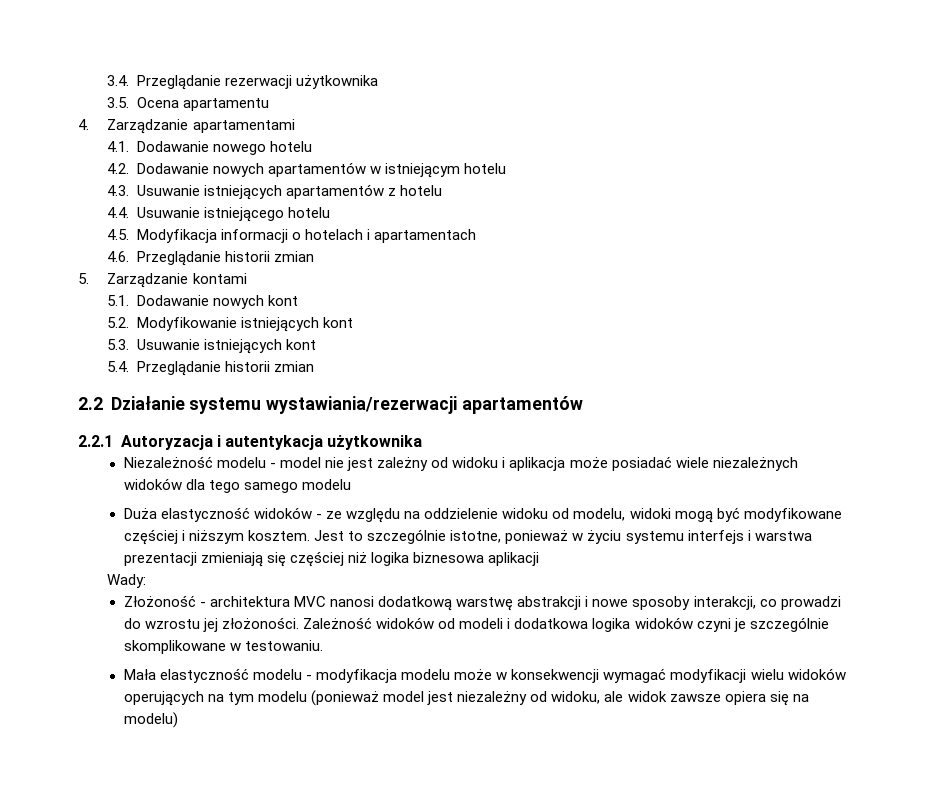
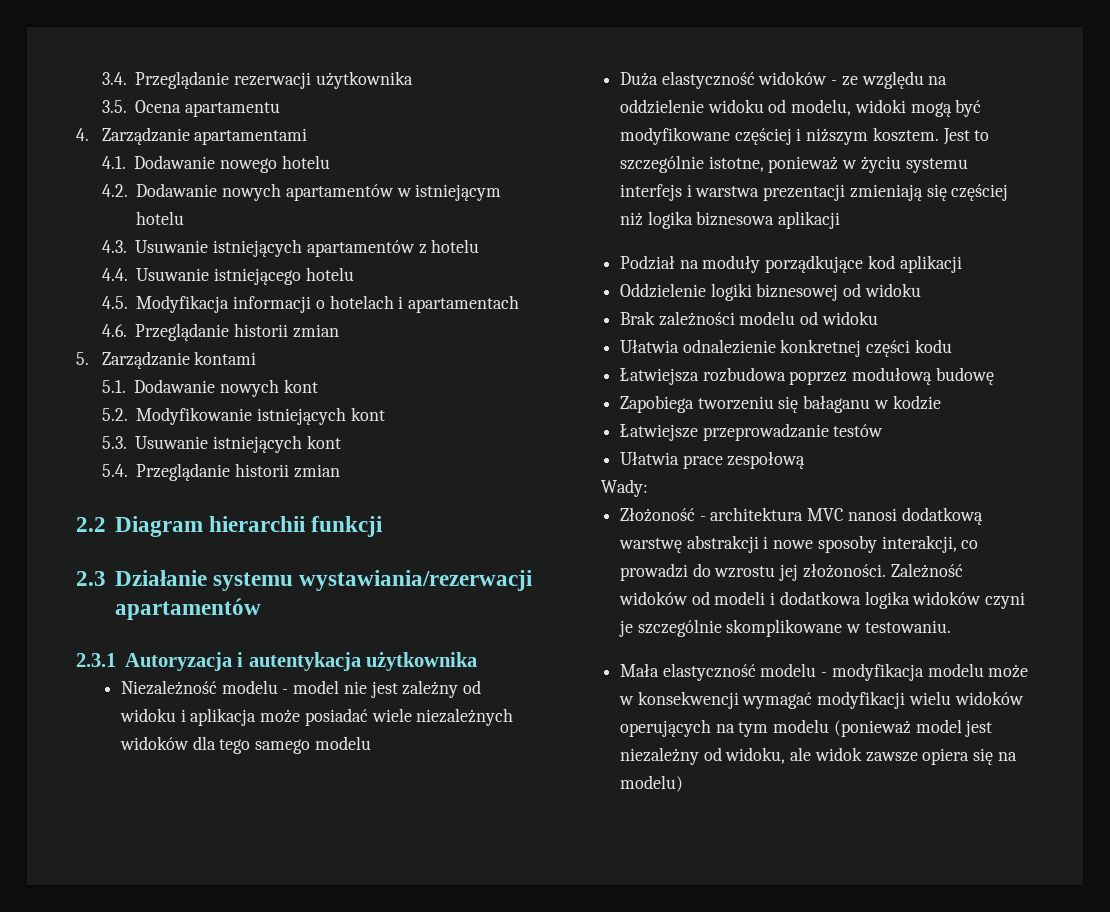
- 2.2 Działanie systemu wystawiania/rezerwacji apartamentów
+ 2.2 Diagram hierarchii funkcji
+ 2.3 Działanie systemu wystawiania/rezerwacji apartamentów
- 2.2.1 Autoryzacja i autentykacja użytkownika
+ 2.3.1 Autoryzacja i autentykacja użytkownika
+ Podział na moduły porządkujące kod aplikacji
+ Oddzielenie logiki biznesowej od widoku
+ Brak zależności modelu od widoku
+ Ułatwia odnalezienie konkretnej części kodu
+ Łatwiejsza rozbudowa poprzez modułową budowę
+ Zapobiega tworzeniu się bałaganu w kodzie
+ Łatwiejsze przeprowadzanie testów
+ Ułatwia prace zespołową

